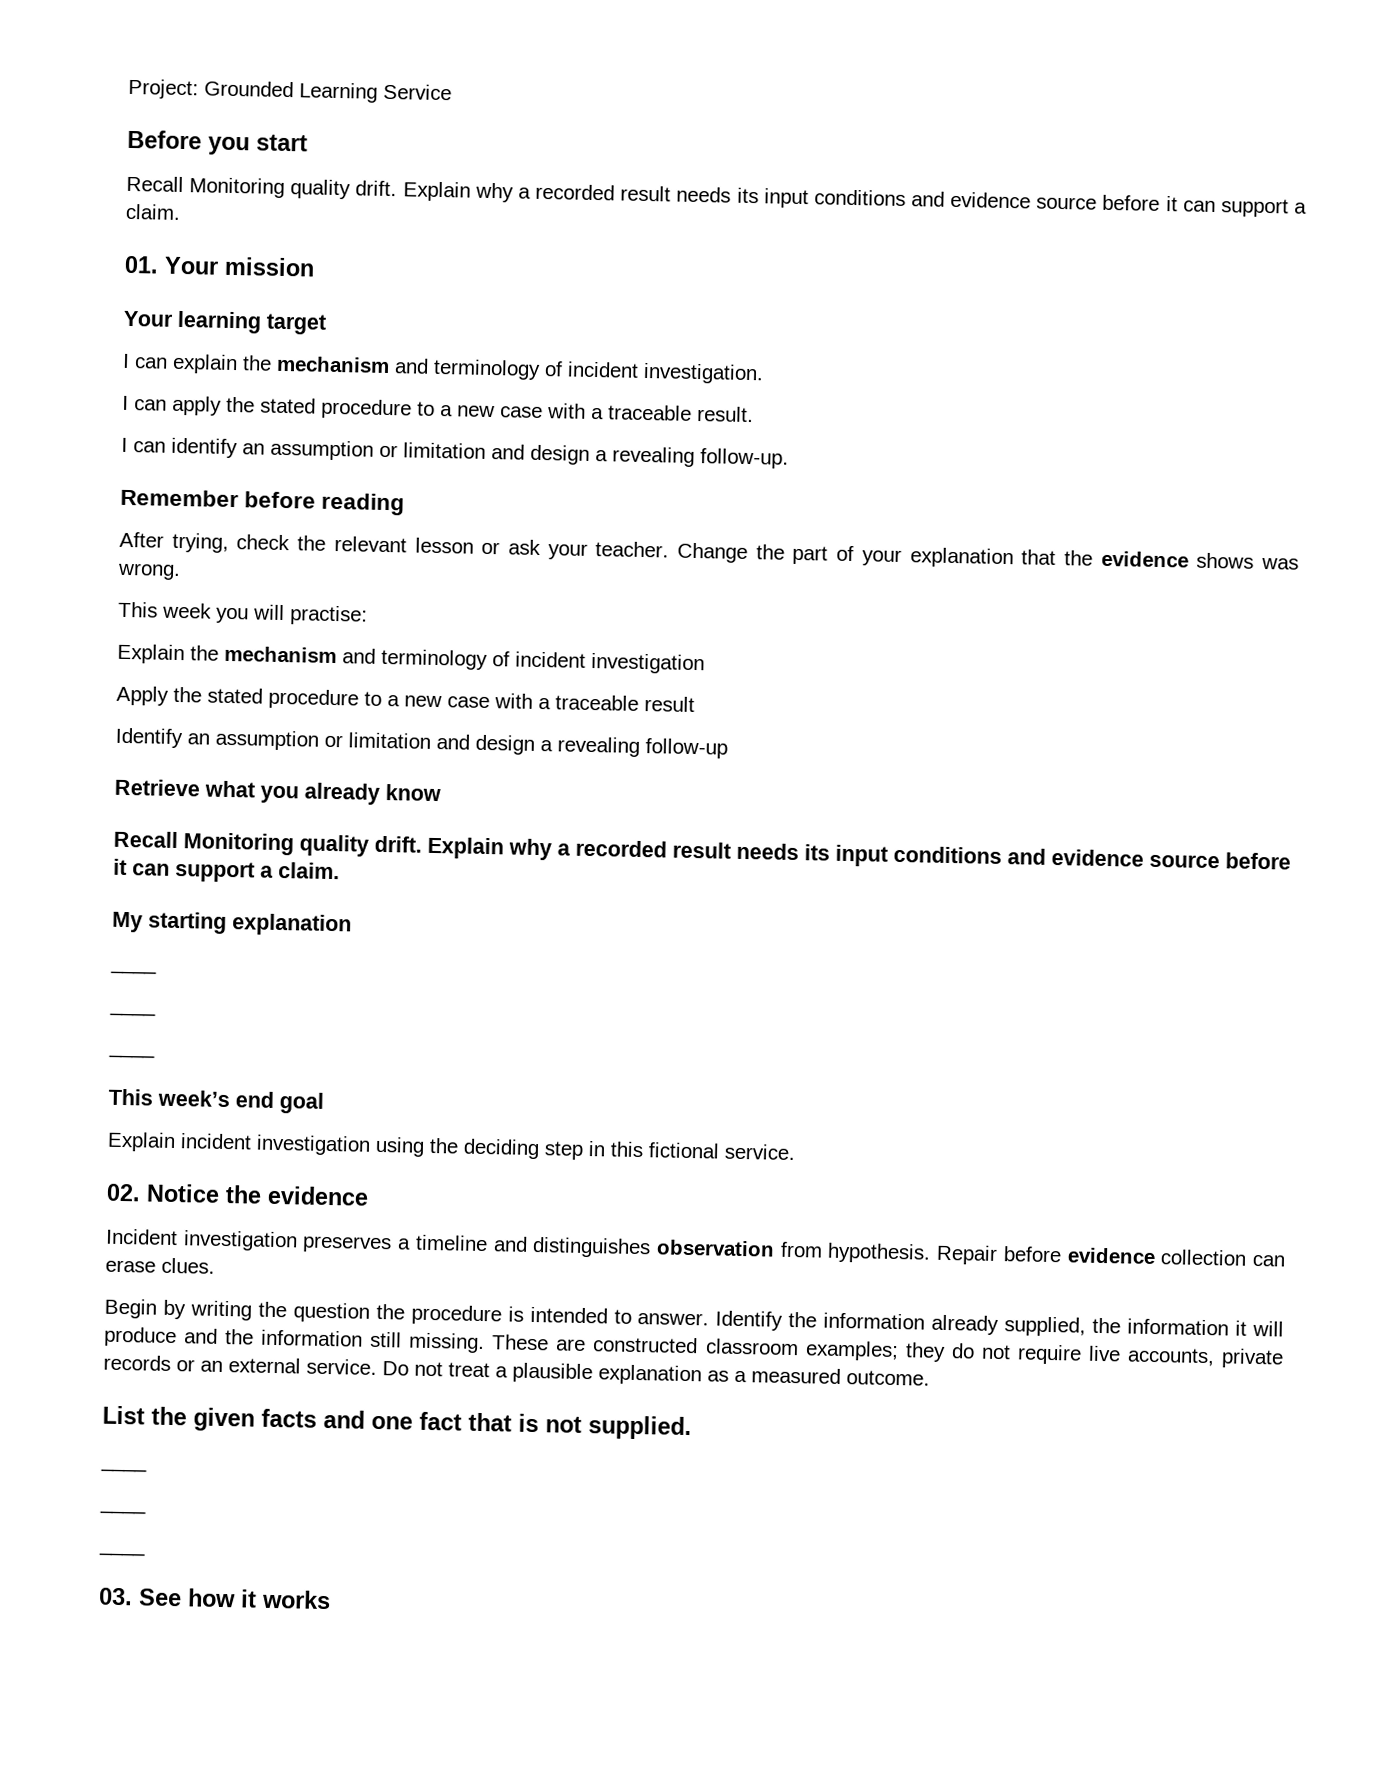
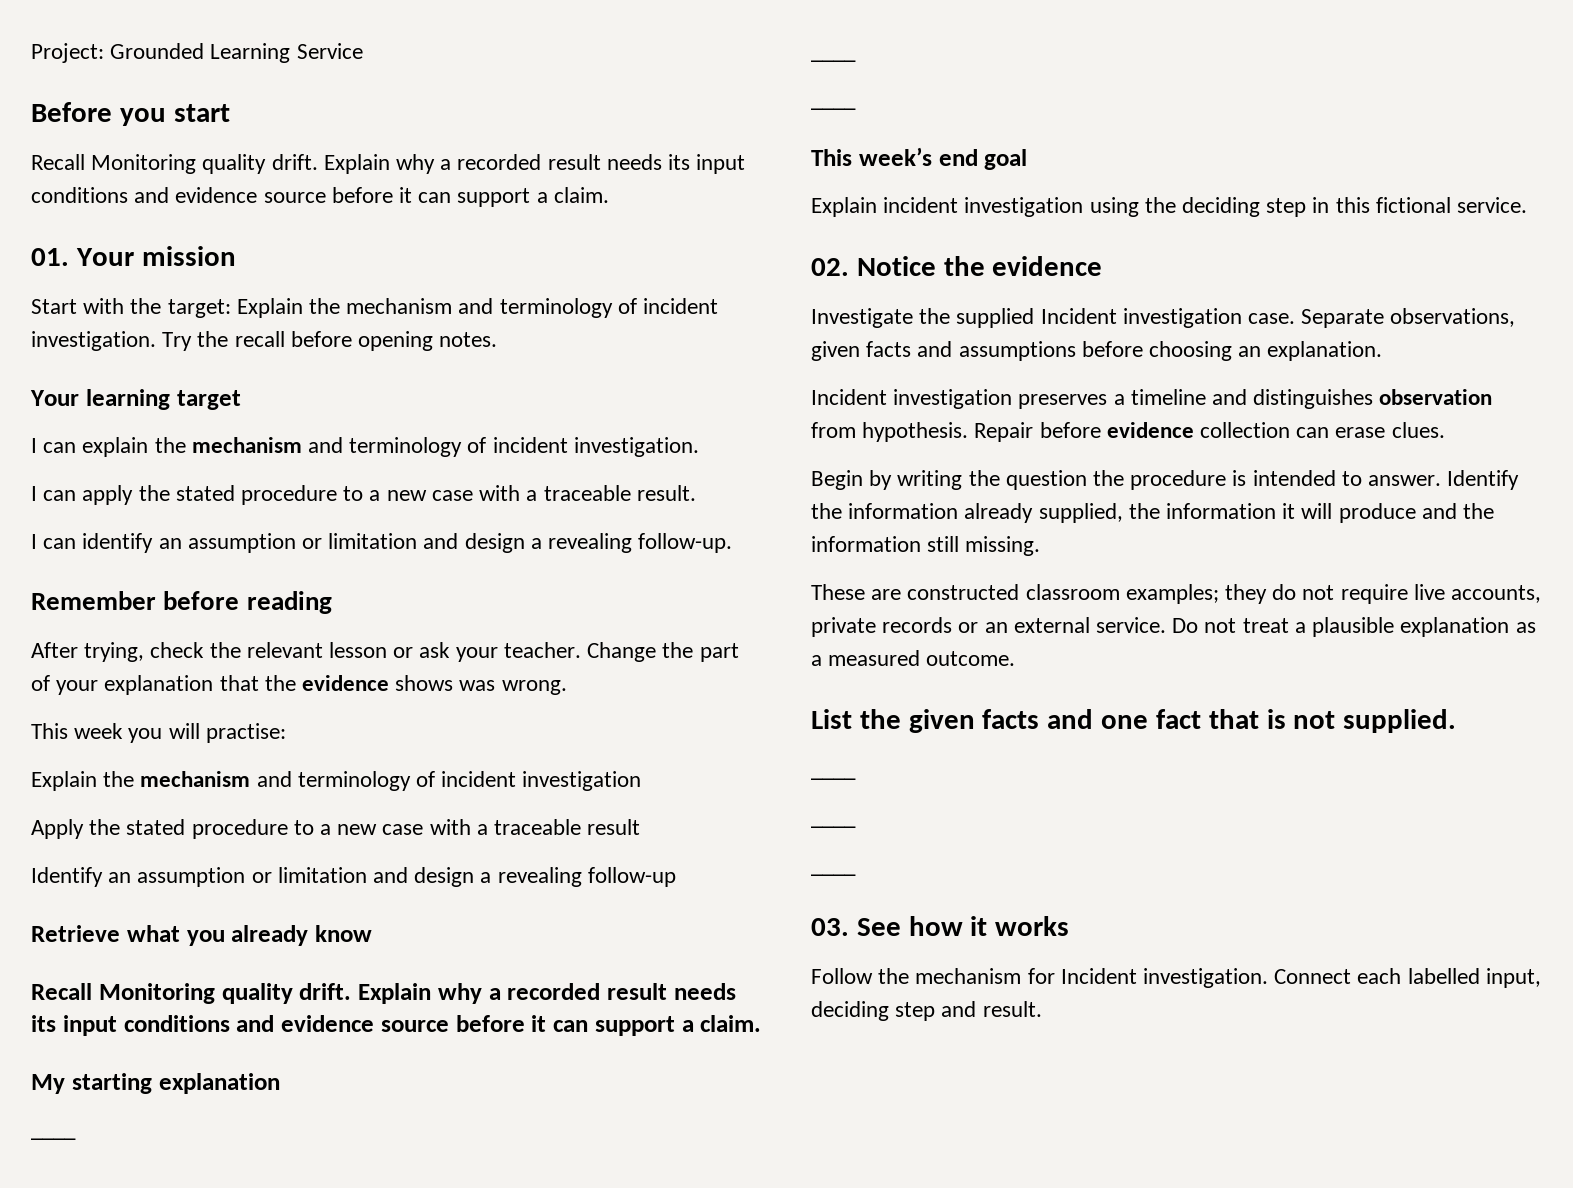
+ Start with the target: Explain the mechanism and terminology of incident investigation. Try the recall before opening notes.
+ Investigate the supplied Incident investigation case. Separate observations, given facts and assumptions before choosing an explanation.
- Identify the information already supplied, the information it will produce and the information still missing. These are constructed classroom examples; they do not require live accounts, private records or an external service.
+ Identify the information already supplied, the information it will produce and the information still missing.
+ These are constructed classroom examples; they do not require live accounts, private records or an external service.
+ Follow the mechanism for Incident investigation. Connect each labelled input, deciding step and result.

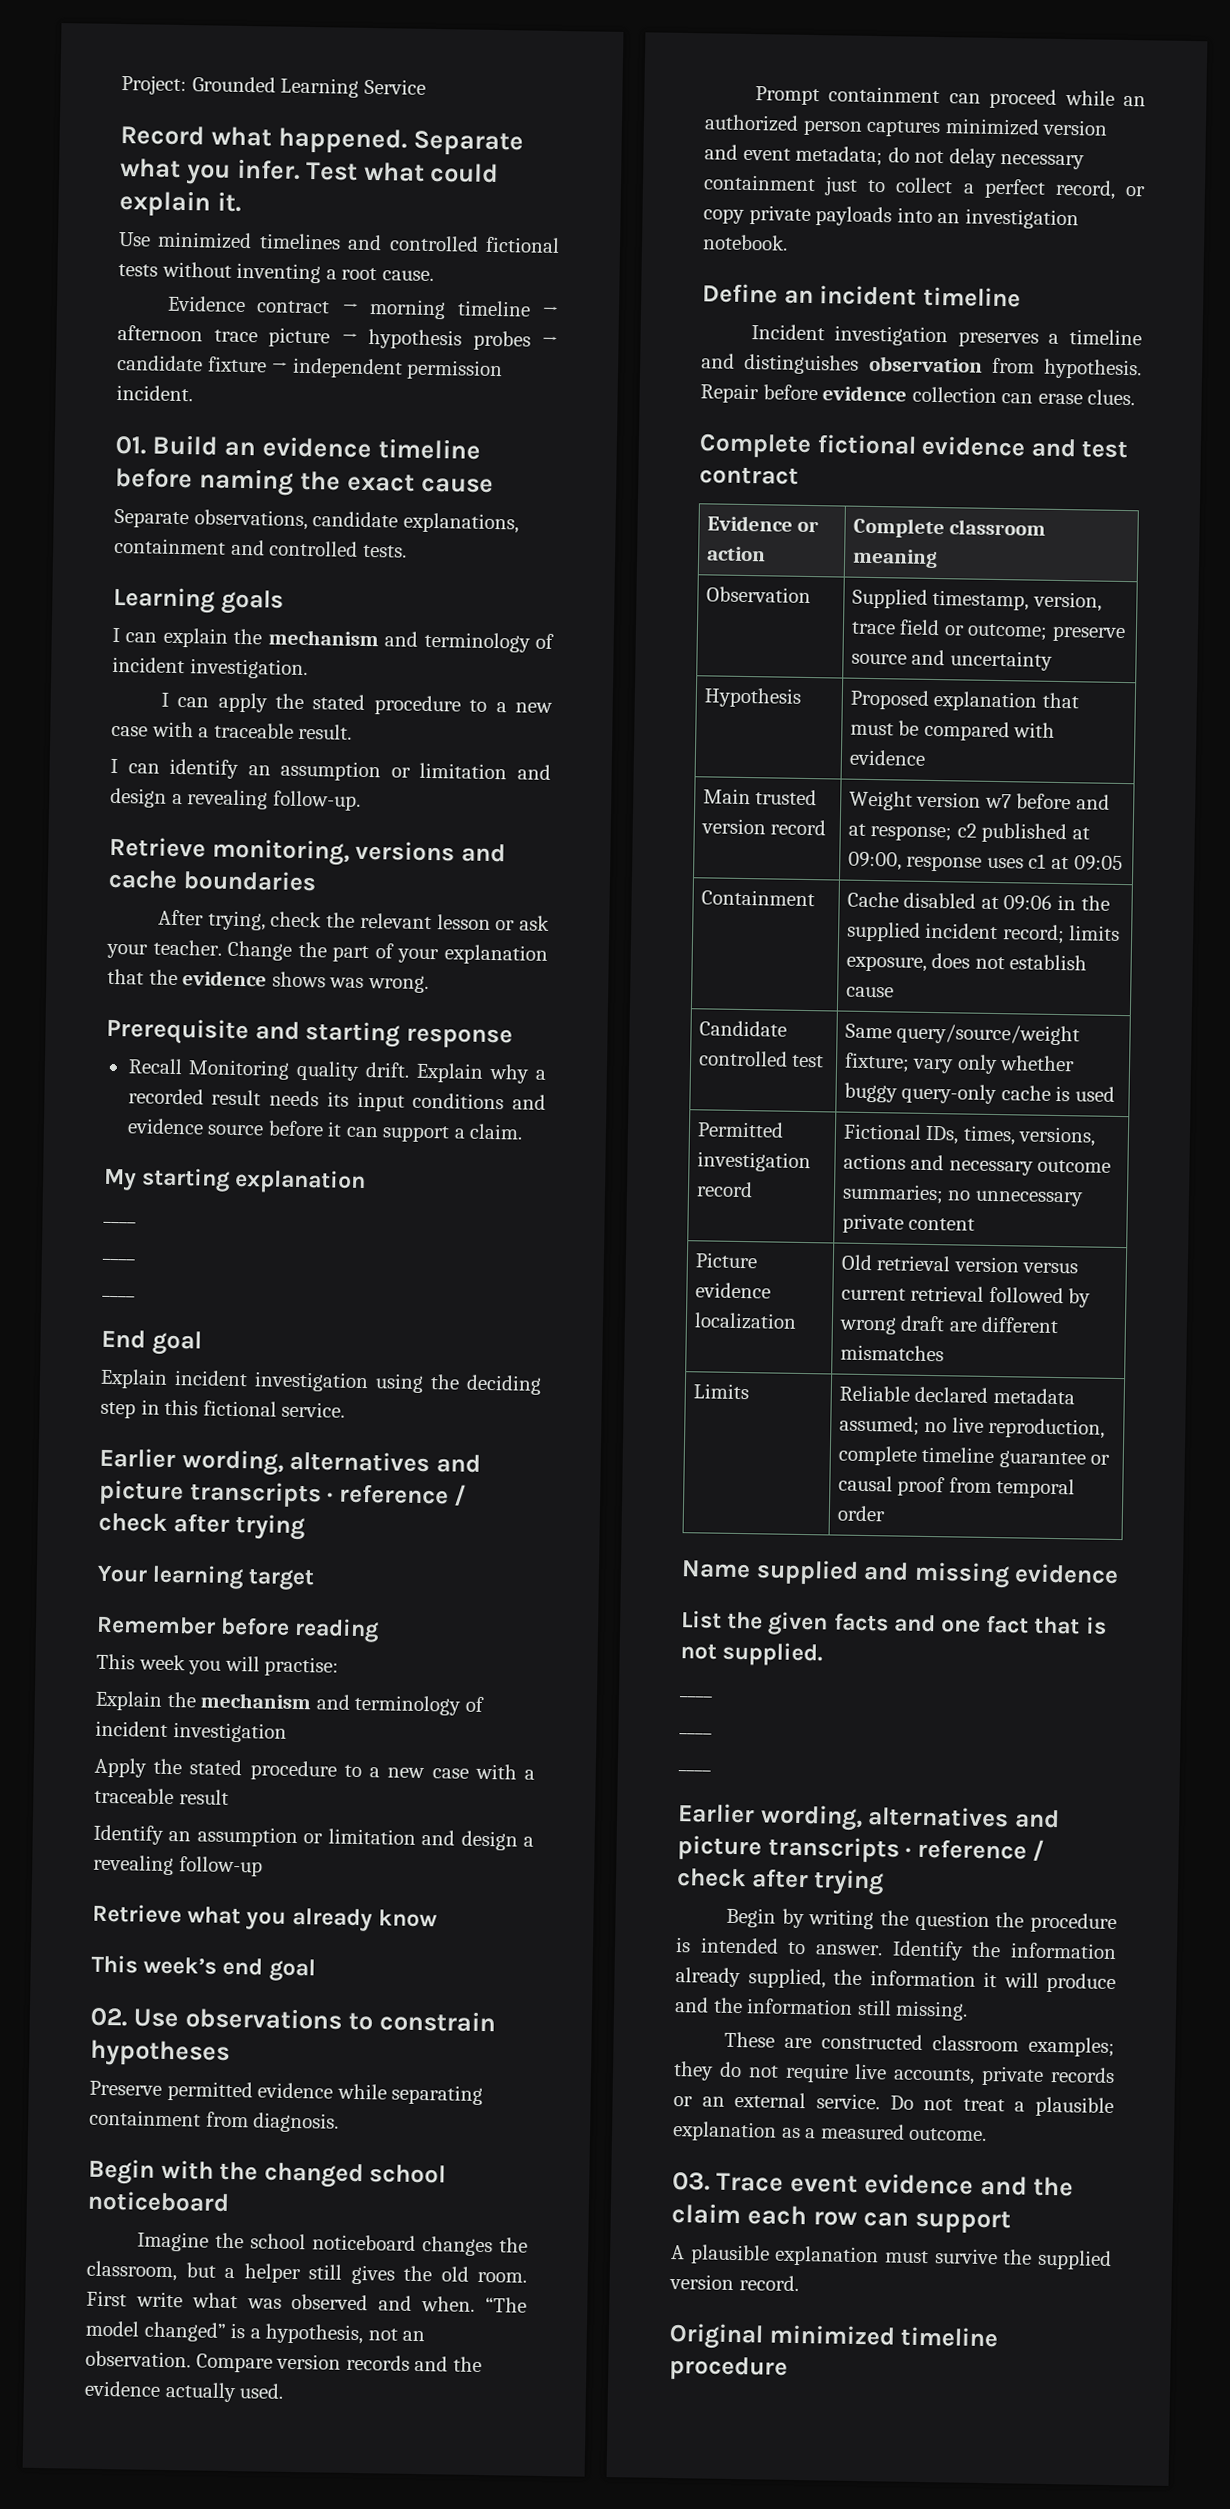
- Before you start
- Recall Monitoring quality drift. Explain why a recorded result needs its input conditions and evidence source before it can support a claim.
- 01. Your mission
- Start with the target: Explain the mechanism and terminology of incident investigation. Try the recall before opening notes.
- Your learning target
+ Record what happened. Separate what you infer. Test what could explain it.
+ Use minimized timelines and controlled fictional tests without inventing a root cause.
+ Evidence contract → morning timeline → afternoon trace picture → hypothesis probes → candidate fixture → independent permission incident.
+ 01. Build an evidence timeline before naming the exact cause
+ Separate observations, candidate explanations, containment and controlled tests.
+ Learning goals
- Remember before reading
+ Retrieve monitoring, versions and cache boundaries
+ Prerequisite and starting response
+ Recall Monitoring quality drift. Explain why a recorded result needs its input conditions and evidence source before it can support a claim.
+ My starting explanation
+ ____
+ ____
+ ____
+ End goal
+ Explain incident investigation using the deciding step in this fictional service.
+ Earlier wording, alternatives and picture transcripts · reference / check after trying
+ Your learning target
+ Remember before reading
  Retrieve what you already know
- Recall Monitoring quality drift. Explain why a recorded result needs its input conditions and evidence source before it can support a claim.
- My starting explanation
- ____
- ____
- ____
  This week’s end goal
- Explain incident investigation using the deciding step in this fictional service.
- 02. Notice the evidence
- Investigate the supplied Incident investigation case. Separate observations, given facts and assumptions before choosing an explanation.
+ 02. Use observations to constrain hypotheses
+ Preserve permitted evidence while separating containment from diagnosis.
+ Begin with the changed school noticeboard
+ Imagine the school noticeboard changes the classroom, but a helper still gives the old room. First write what was observed and when. “The model changed” is a hypothesis, not an observation. Compare version records and the evidence actually used.
+ Prompt containment can proceed while an authorized person captures minimized version and event metadata; do not delay necessary containment just to collect a perfect record, or copy private payloads into an investigation notebook.
+ Define an incident timeline
+ Complete fictional evidence and test contract
+ Evidence or action | Complete classroom meaning
+ Observation | Supplied timestamp, version, trace field or outcome; preserve source and uncertainty
+ Hypothesis | Proposed explanation that must be compared with evidence
+ Main trusted version record | Weight version w7 before and at response; c2 published at 09:00, response uses c1 at 09:05
+ Containment | Cache disabled at 09:06 in the supplied incident record; limits exposure, does not establish cause
+ Candidate controlled test | Same query/source/weight fixture; vary only whether buggy query-only cache is used
+ Permitted investigation record | Fictional IDs, times, versions, actions and necessary outcome summaries; no unnecessary private content
+ Picture evidence localization | Old retrieval version versus current retrieval followed by wrong draft are different mismatches
+ Limits | Reliable declared metadata assumed; no live reproduction, complete timeline guarantee or causal proof from temporal order
+ Name supplied and missing evidence
+ List the given facts and one fact that is not supplied.
+ ____
+ ____
+ ____
+ Earlier wording, alternatives and picture transcripts · reference / check after trying
- List the given facts and one fact that is not supplied.
- ____
- ____
- ____
- 03. See how it works
- Follow the mechanism for Incident investigation. Connect each labelled input, deciding step and result.
+ 03. Trace event evidence and the claim each row can support
+ A plausible explanation must survive the supplied version record.
+ Original minimized timeline procedure

